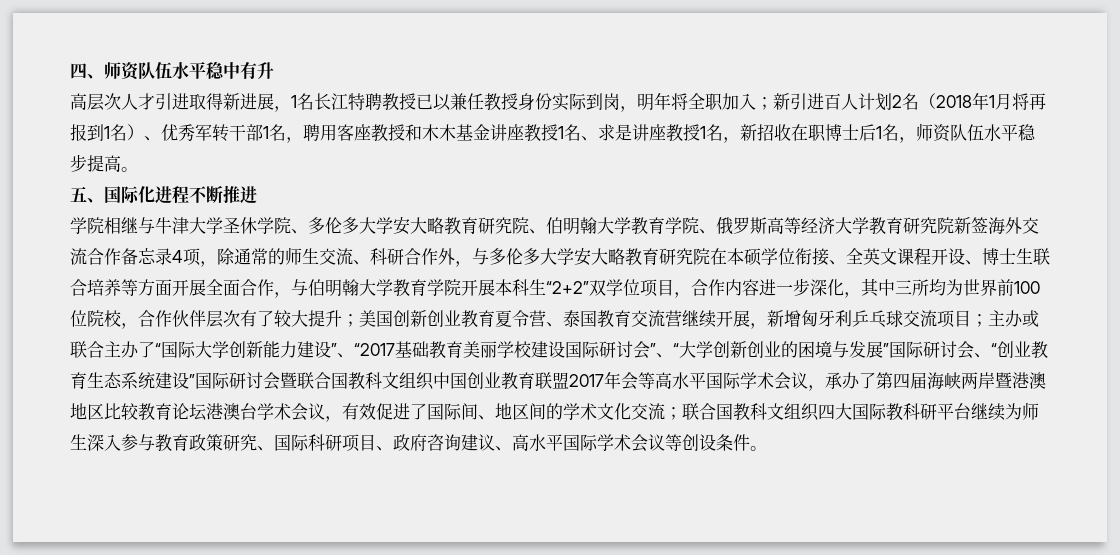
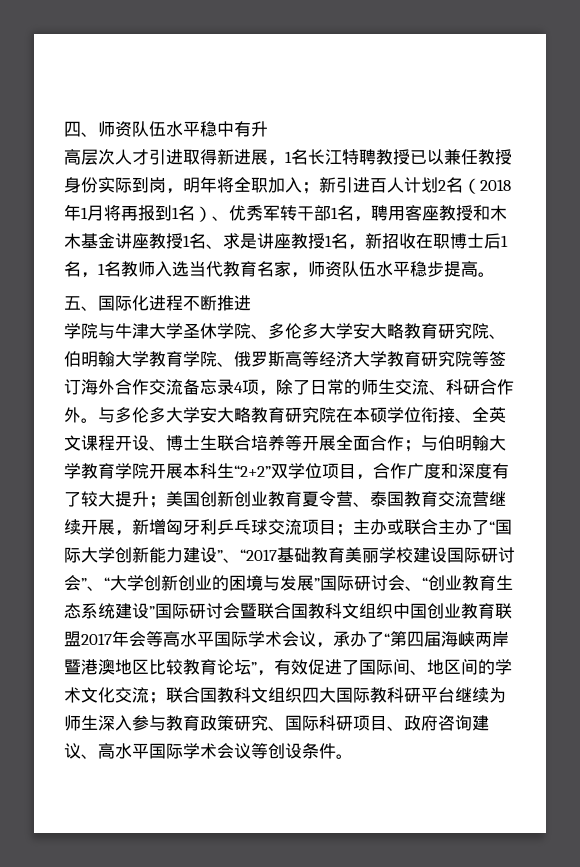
- 新引进百人计划2名（2018年1月将再报到1名）、优秀军转干部1名，聘用客座教授和木木基金讲座教授1名、求是讲座教授1名，新招收在职博士后1名，师资队伍水平稳步提高。
+ 新引进百人计划2名（2018年1月将再报到1名）、优秀军转干部1名，聘用客座教授和木木基金讲座教授1名、求是讲座教授1名，新招收在职博士后1名，1名教师入选当代教育名家，师资队伍水平稳步提高。
- 学院相继与牛津大学圣休学院、多伦多大学安大略教育研究院、伯明翰大学教育学院、俄罗斯高等经济大学教育研究院新签海外交流合作备忘录4项，除通常的师生交流、科研合作外，与多伦多大学安大略教育研究院在本硕学位衔接、全英文课程开设、博士生联合培养等方面开展全面合作，与伯明翰大学教育学院开展本科生“2+2”双学位项目，合作内容进一步深化，其中三所均为世界前100位院校，合作伙伴层次有了较大提升；
+ 学院与牛津大学圣休学院、多伦多大学安大略教育研究院、伯明翰大学教育学院、俄罗斯高等经济大学教育研究院等签订海外合作交流备忘录4项，除了日常的师生交流、科研合作外。与多伦多大学安大略教育研究院在本硕学位衔接、全英文课程开设、博士生联合培养等开展全面合作；与伯明翰大学教育学院开展本科生“2+2”双学位项目，合作广度和深度有了较大提升；
- 主办或联合主办了“国际大学创新能力建设”、“2017基础教育美丽学校建设国际研讨会”、“大学创新创业的困境与发展”国际研讨会、“创业教育生态系统建设”国际研讨会暨联合国教科文组织中国创业教育联盟2017年会等高水平国际学术会议，承办了第四届海峡两岸暨港澳地区比较教育论坛港澳台学术会议，有效促进了国际间、地区间的学术文化交流；
+ 主办或联合主办了“国际大学创新能力建设”、“2017基础教育美丽学校建设国际研讨会”、“大学创新创业的困境与发展”国际研讨会、“创业教育生态系统建设”国际研讨会暨联合国教科文组织中国创业教育联盟2017年会等高水平国际学术会议，承办了“第四届海峡两岸暨港澳地区比较教育论坛”，有效促进了国际间、地区间的学术文化交流；

